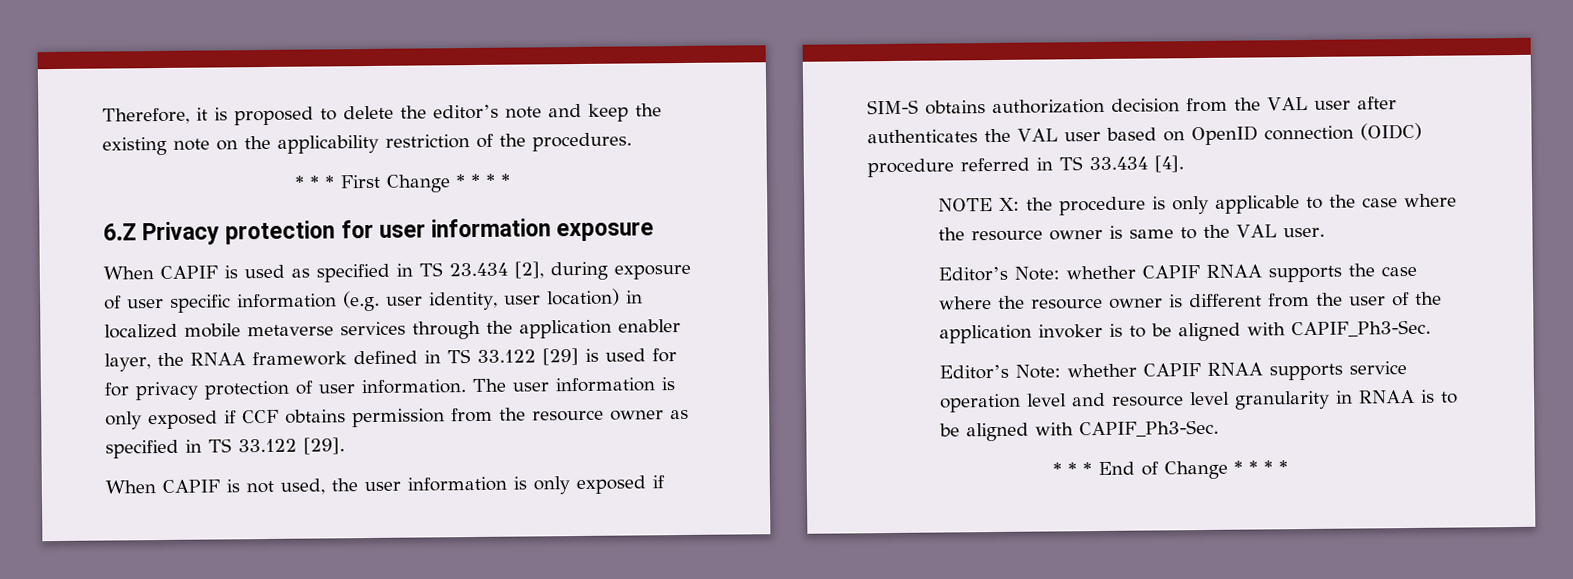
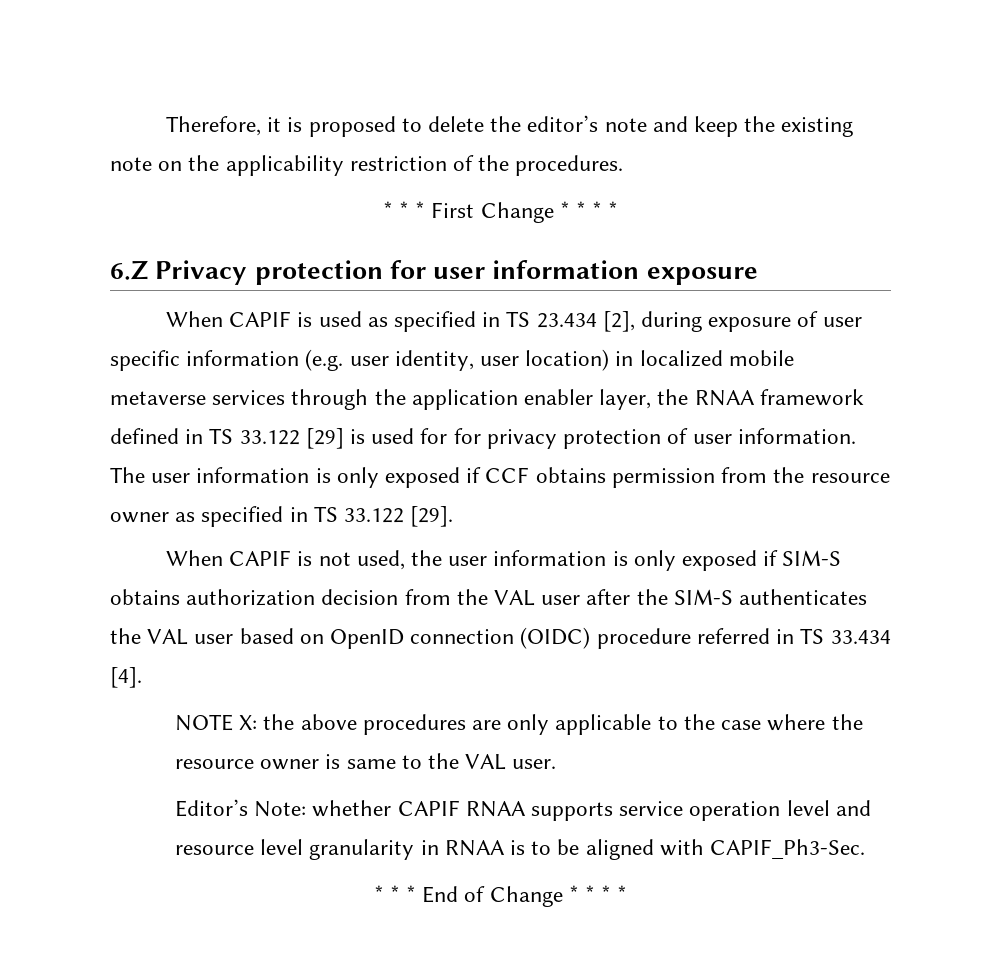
- When CAPIF is not used, the user information is only exposed if SIM-S obtains authorization decision from the VAL user after authenticates the VAL user based on OpenID connection (OIDC) procedure referred in TS 33.434 [4].
+ When CAPIF is not used, the user information is only exposed if SIM-S obtains authorization decision from the VAL user after the SIM-S authenticates the VAL user based on OpenID connection (OIDC) procedure referred in TS 33.434 [4].
- NOTE X: the procedure is only applicable to the case where the resource owner is same to the VAL user.
+ NOTE X: the above procedures are only applicable to the case where the resource owner is same to the VAL user.
- Editor’s Note: whether CAPIF RNAA supports the case where the resource owner is different from the user of the application invoker is to be aligned with CAPIF_Ph3-Sec.

